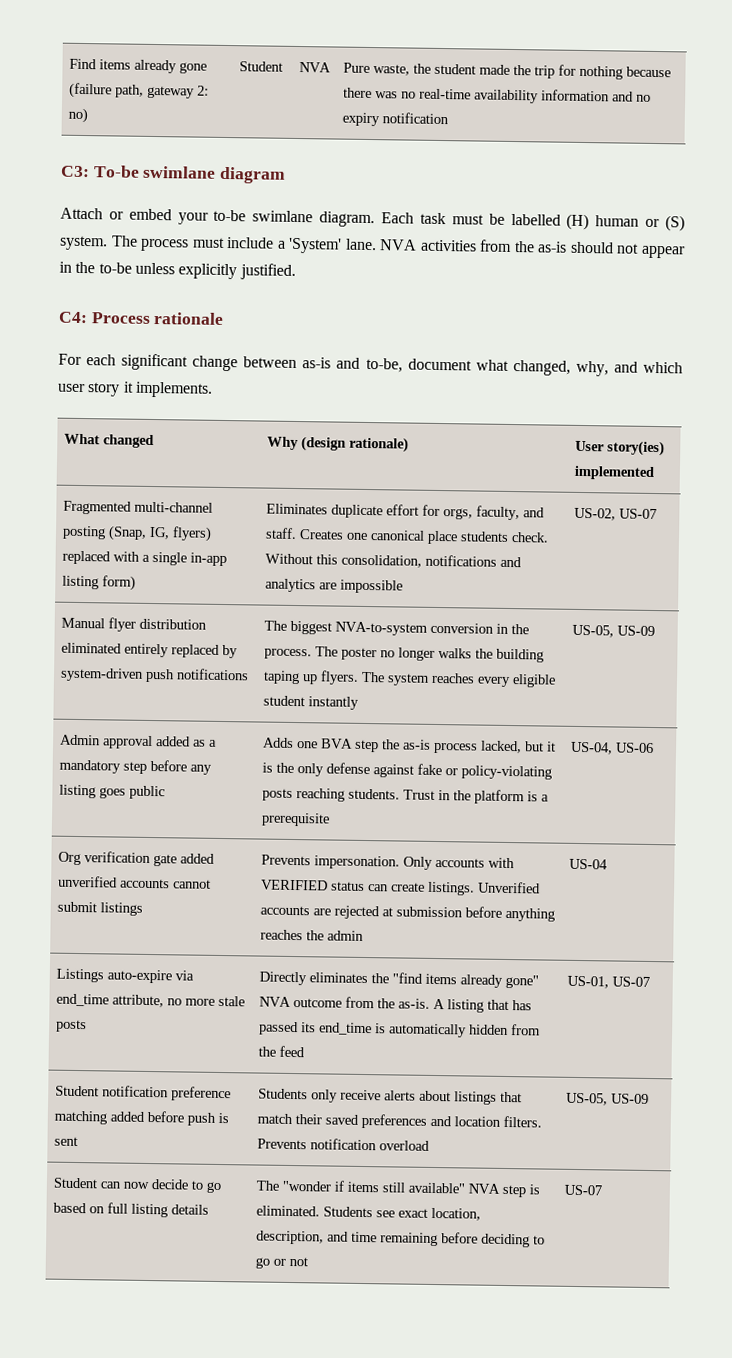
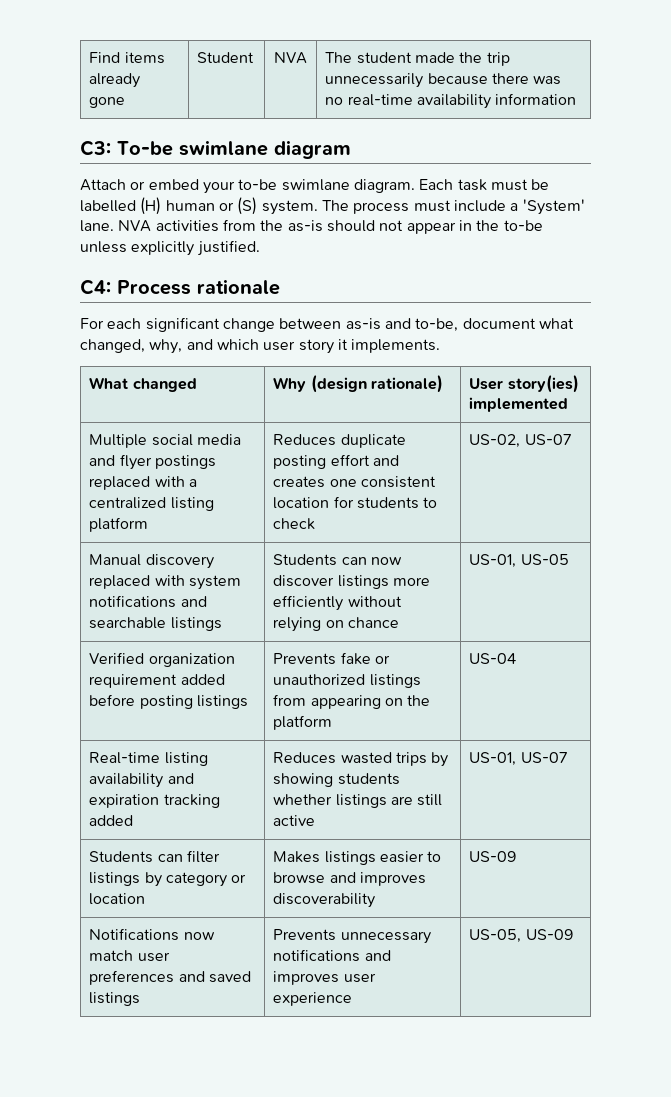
- Find items already gone (failure path, gateway 2: no) | Student | NVA | Pure waste, the student made the trip for nothing because there was no real-time availability information and no expiry notification
+ Find items already gone | Student | NVA | The student made the trip unnecessarily because there was no real-time availability information
- Fragmented multi-channel posting (Snap, IG, flyers) replaced with a single in-app listing form) | Eliminates duplicate effort for orgs, faculty, and staff. Creates one canonical place students check. Without this consolidation, notifications and analytics are impossible | US-02, US-07
- Manual flyer distribution eliminated entirely replaced by system-driven push notifications | The biggest NVA-to-system conversion in the process. The poster no longer walks the building taping up flyers. The system reaches every eligible student instantly | US-05, US-09
- Admin approval added as a mandatory step before any listing goes public | Adds one BVA step the as-is process lacked, but it is the only defense against fake or policy-violating posts reaching students. Trust in the platform is a prerequisite | US-04, US-06
- Org verification gate added unverified accounts cannot submit listings | Prevents impersonation. Only accounts with VERIFIED status can create listings. Unverified accounts are rejected at submission before anything reaches the admin | US-04
- Listings auto-expire via end_time attribute, no more stale posts | Directly eliminates the "find items already gone" NVA outcome from the as-is. A listing that has passed its end_time is automatically hidden from the feed | US-01, US-07
- Student notification preference matching added before push is sent | Students only receive alerts about listings that match their saved preferences and location filters. Prevents notification overload | US-05, US-09
- Student can now decide to go based on full listing details | The "wonder if items still available" NVA step is eliminated. Students see exact location, description, and time remaining before deciding to go or not | US-07
+ Multiple social media and flyer postings replaced with a centralized listing platform | Reduces duplicate posting effort and creates one consistent location for students to check | US-02, US-07
+ Manual discovery replaced with system notifications and searchable listings | Students can now discover listings more efficiently without relying on chance | US-01, US-05
+ Verified organization requirement added before posting listings | Prevents fake or unauthorized listings from appearing on the platform | US-04
+ Real-time listing availability and expiration tracking added | Reduces wasted trips by showing students whether listings are still active | US-01, US-07
+ Students can filter listings by category or location | Makes listings easier to browse and improves discoverability | US-09
+ Notifications now match user preferences and saved listings | Prevents unnecessary notifications and improves user experience | US-05, US-09

